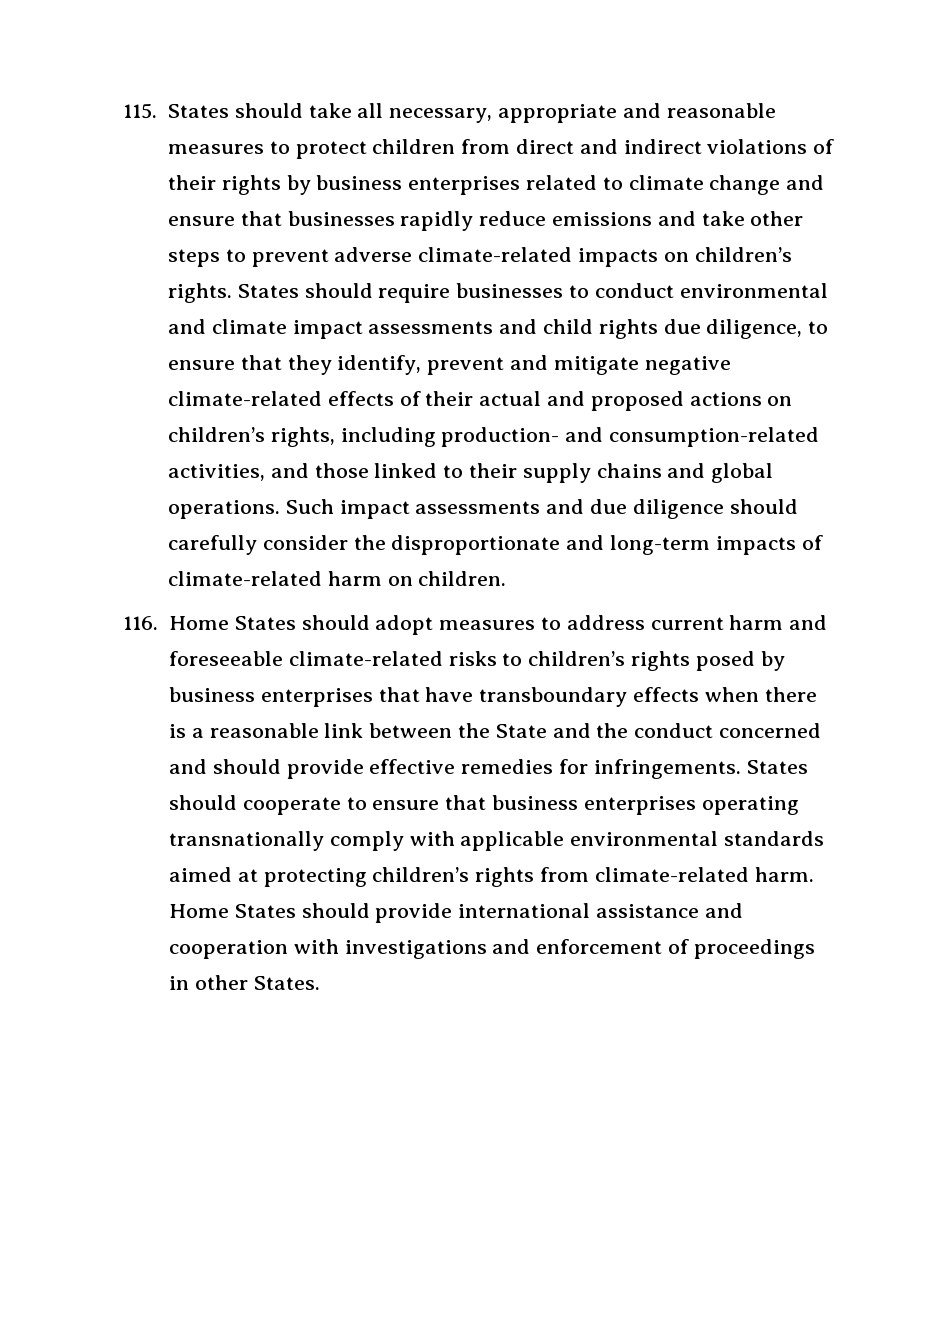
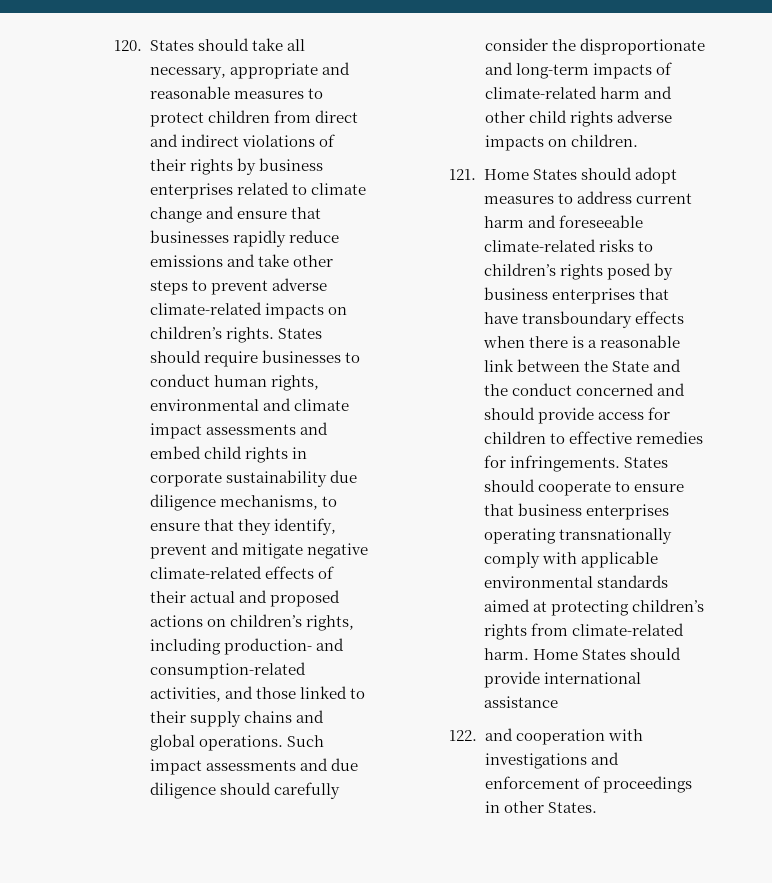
- 115. States should take all necessary, appropriate and reasonable measures to protect children from direct and indirect violations of their rights by business enterprises related to climate change and ensure that businesses rapidly reduce emissions and take other steps to prevent adverse climate-related impacts on children’s rights.
+ 120. States should take all necessary, appropriate and reasonable measures to protect children from direct and indirect violations of their rights by business enterprises related to climate change and ensure that businesses rapidly reduce emissions and take other steps to prevent adverse climate-related impacts on children’s rights.
- States should require businesses to conduct environmental and climate impact assessments and child rights due diligence, to ensure that they identify, prevent and mitigate negative climate-related effects of their actual and proposed actions on children’s rights, including production- and consumption-related activities, and those linked to their supply chains and global operations.
+ States should require businesses to conduct human rights, environmental and climate impact assessments and embed child rights in corporate sustainability due diligence mechanisms, to ensure that they identify, prevent and mitigate negative climate-related effects of their actual and proposed actions on children’s rights, including production- and consumption-related activities, and those linked to their supply chains and global operations.
- Such impact assessments and due diligence should carefully consider the disproportionate and long-term impacts of climate-related harm on children.
+ Such impact assessments and due diligence should carefully consider the disproportionate and long-term impacts of climate-related harm and other child rights adverse impacts on children.
- 116. Home States should adopt measures to address current harm and foreseeable climate-related risks to children’s rights posed by business enterprises that have transboundary effects when there is a reasonable link between the State and the conduct concerned and should provide effective remedies for infringements.
+ 121. Home States should adopt measures to address current harm and foreseeable climate-related risks to children’s rights posed by business enterprises that have transboundary effects when there is a reasonable link between the State and the conduct concerned and should provide access for children to effective remedies for infringements.
- Home States should provide international assistance and cooperation with investigations and enforcement of proceedings in other States.
+ Home States should provide international assistance
+ 122. and cooperation with investigations and enforcement of proceedings in other States.

